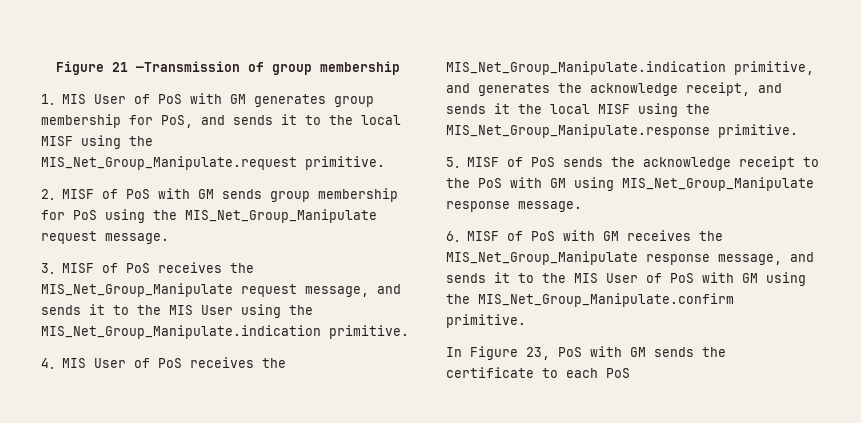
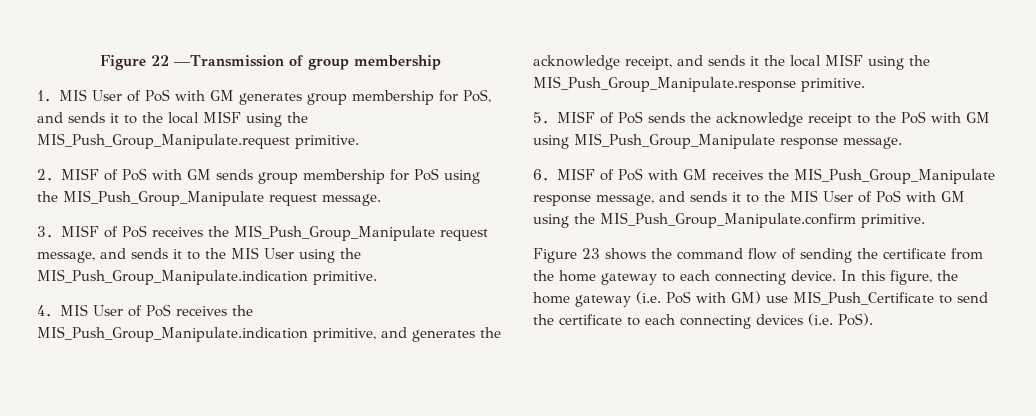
- Figure 21 —Transmission of group membership
+ Figure 22 —Transmission of group membership
- 1．MIS User of PoS with GM generates group membership for PoS, and sends it to the local MISF using the MIS_Net_Group_Manipulate.request primitive.
+ 1．MIS User of PoS with GM generates group membership for PoS, and sends it to the local MISF using the MIS_Push_Group_Manipulate.request primitive.
- 2．MISF of PoS with GM sends group membership for PoS using the MIS_Net_Group_Manipulate request message.
+ 2．MISF of PoS with GM sends group membership for PoS using the MIS_Push_Group_Manipulate request message.
- 3．MISF of PoS receives the MIS_Net_Group_Manipulate request message, and sends it to the MIS User using the MIS_Net_Group_Manipulate.indication primitive.
+ 3．MISF of PoS receives the MIS_Push_Group_Manipulate request message, and sends it to the MIS User using the MIS_Push_Group_Manipulate.indication primitive.
- 4．MIS User of PoS receives the MIS_Net_Group_Manipulate.indication primitive, and generates the acknowledge receipt, and sends it the local MISF using the MIS_Net_Group_Manipulate.response primitive.
+ 4．MIS User of PoS receives the MIS_Push_Group_Manipulate.indication primitive, and generates the acknowledge receipt, and sends it the local MISF using the MIS_Push_Group_Manipulate.response primitive.
- 5．MISF of PoS sends the acknowledge receipt to the PoS with GM using MIS_Net_Group_Manipulate response message.
+ 5．MISF of PoS sends the acknowledge receipt to the PoS with GM using MIS_Push_Group_Manipulate response message.
- 6．MISF of PoS with GM receives the MIS_Net_Group_Manipulate response message, and sends it to the MIS User of PoS with GM using the MIS_Net_Group_Manipulate.confirm primitive.
- In Figure 23, PoS with GM sends the certificate to each PoS
+ 6．MISF of PoS with GM receives the MIS_Push_Group_Manipulate response message, and sends it to the MIS User of PoS with GM using the MIS_Push_Group_Manipulate.confirm primitive.
+ Figure 23 shows the command flow of sending the certificate from the home gateway to each connecting device. In this figure, the home gateway (i.e. PoS with GM) use MIS_Push_Certificate to send the certificate to each connecting devices (i.e. PoS).

